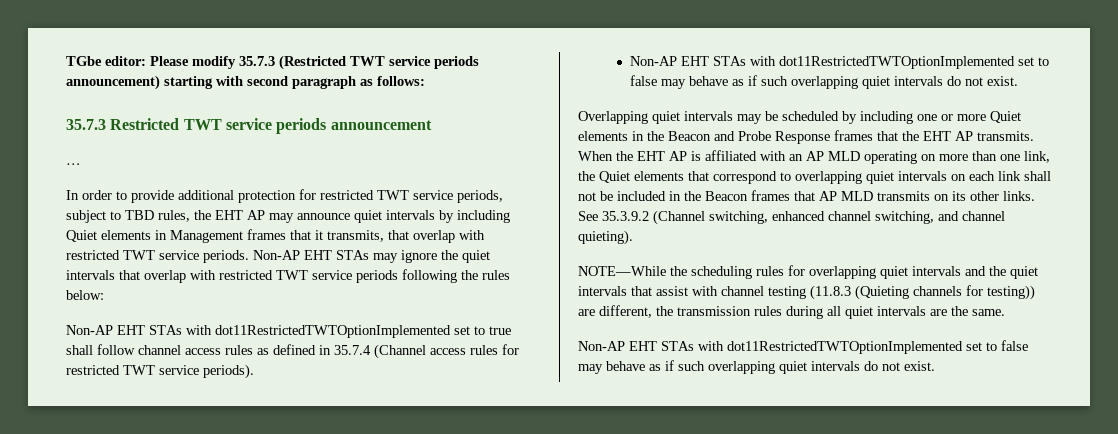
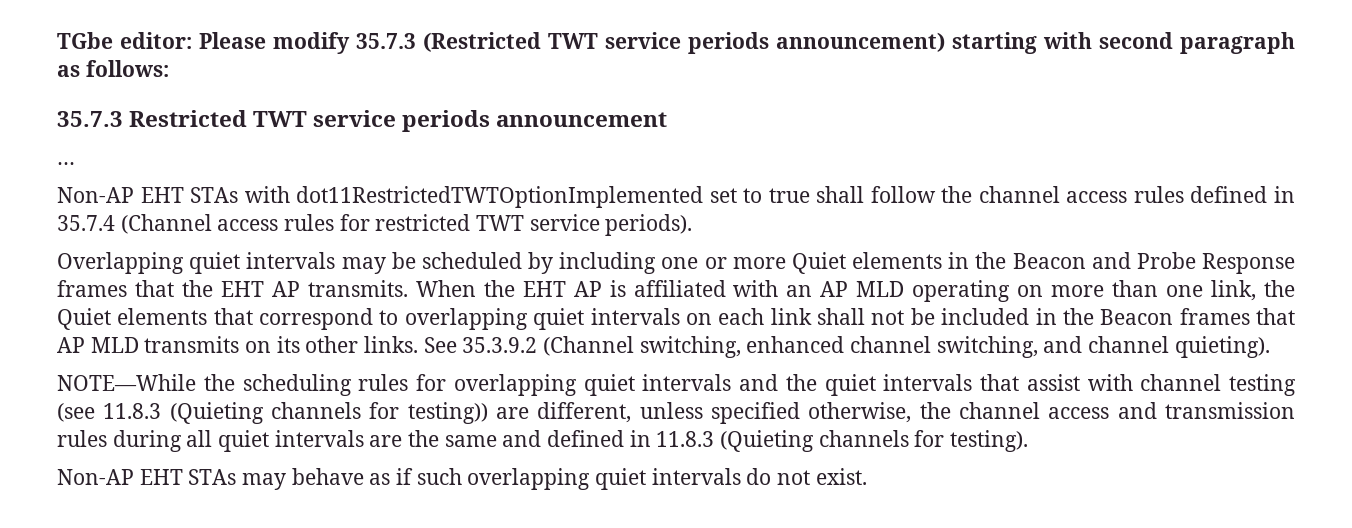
- In order to provide additional protection for restricted TWT service periods, subject to TBD rules, the EHT AP may announce quiet intervals by including Quiet elements in Management frames that it transmits, that overlap with restricted TWT service periods. Non-AP EHT STAs may ignore the quiet intervals that overlap with restricted TWT service periods following the rules below:
- Non-AP EHT STAs with dot11RestrictedTWTOptionImplemented set to true shall follow channel access rules as defined in 35.7.4 (Channel access rules for restricted TWT service periods).
- Non-AP EHT STAs with dot11RestrictedTWTOptionImplemented set to false may behave as if such overlapping quiet intervals do not exist.
+ Non-AP EHT STAs with dot11RestrictedTWTOptionImplemented set to true shall follow the channel access rules defined in 35.7.4 (Channel access rules for restricted TWT service periods).
- NOTE—While the scheduling rules for overlapping quiet intervals and the quiet intervals that assist with channel testing (11.8.3 (Quieting channels for testing)) are different, the transmission rules during all quiet intervals are the same.
- Non-AP EHT STAs with dot11RestrictedTWTOptionImplemented set to false may behave as if such overlapping quiet intervals do not exist.
+ NOTE—While the scheduling rules for overlapping quiet intervals and the quiet intervals that assist with channel testing (see 11.8.3 (Quieting channels for testing)) are different, unless specified otherwise, the channel access and transmission rules during all quiet intervals are the same and defined in 11.8.3 (Quieting channels for testing).
+ Non-AP EHT STAs may behave as if such overlapping quiet intervals do not exist.

